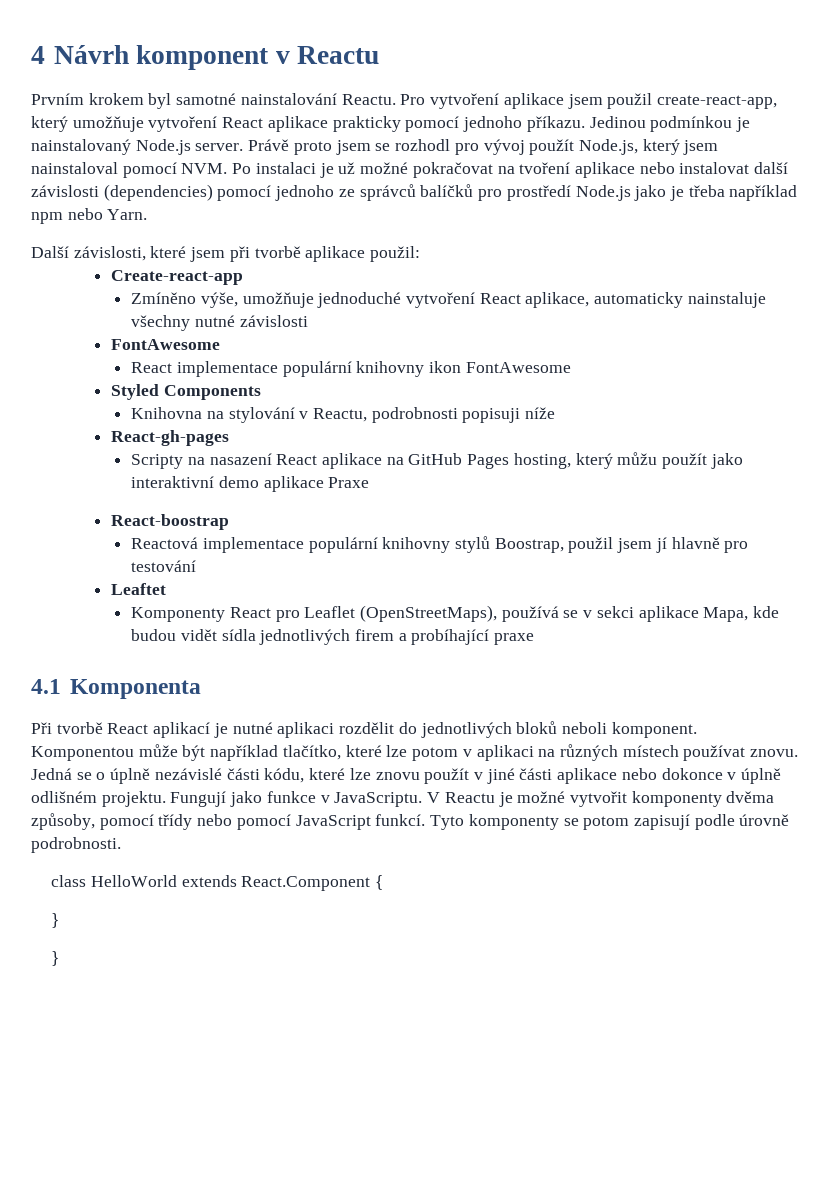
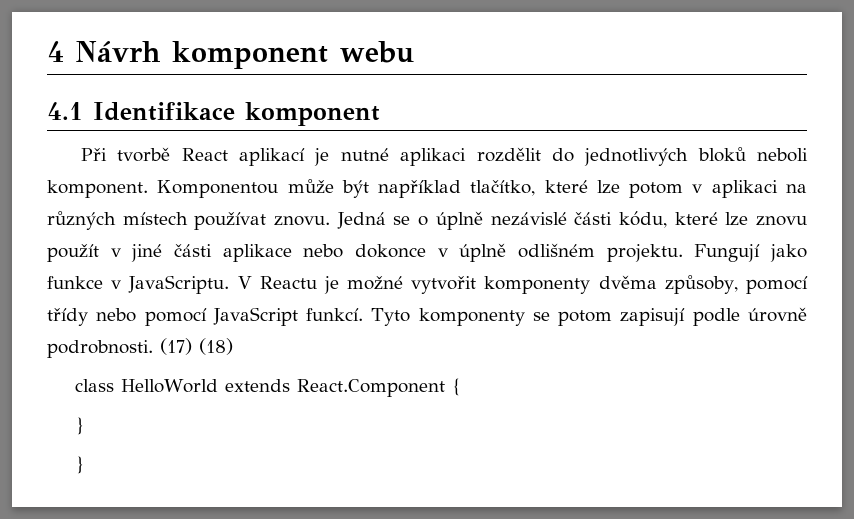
- 4 Návrh komponent v Reactu
- Prvním krokem byl samotné nainstalování Reactu. Pro vytvoření aplikace jsem použil create-react-app, který umožňuje vytvoření React aplikace prakticky pomocí jednoho příkazu. Jedinou podmínkou je nainstalovaný Node.js server. Právě proto jsem se rozhodl pro vývoj použít Node.js, který jsem nainstaloval pomocí NVM. Po instalaci je už možné pokračovat na tvoření aplikace nebo instalovat další závislosti (dependencies) pomocí jednoho ze správců balíčků pro prostředí Node.js jako je třeba například npm nebo Yarn.
- Další závislosti, které jsem při tvorbě aplikace použil:
- Create-react-app
- Zmíněno výše, umožňuje jednoduché vytvoření React aplikace, automaticky nainstaluje všechny nutné závislosti
- FontAwesome
- React implementace populární knihovny ikon FontAwesome
- Styled Components
- Knihovna na stylování v Reactu, podrobnosti popisuji níže
- React-gh-pages
- Scripty na nasazení React aplikace na GitHub Pages hosting, který můžu použít jako interaktivní demo aplikace Praxe
- React-boostrap
- Reactová implementace populární knihovny stylů Boostrap, použil jsem jí hlavně pro testování
- Leaftet
- Komponenty React pro Leaflet (OpenStreetMaps), používá se v sekci aplikace Mapa, kde budou vidět sídla jednotlivých firem a probíhající praxe
+ 4 Návrh komponent webu
- 4.1 Komponenta
+ 4.1 Identifikace komponent
+ (17) (18)

